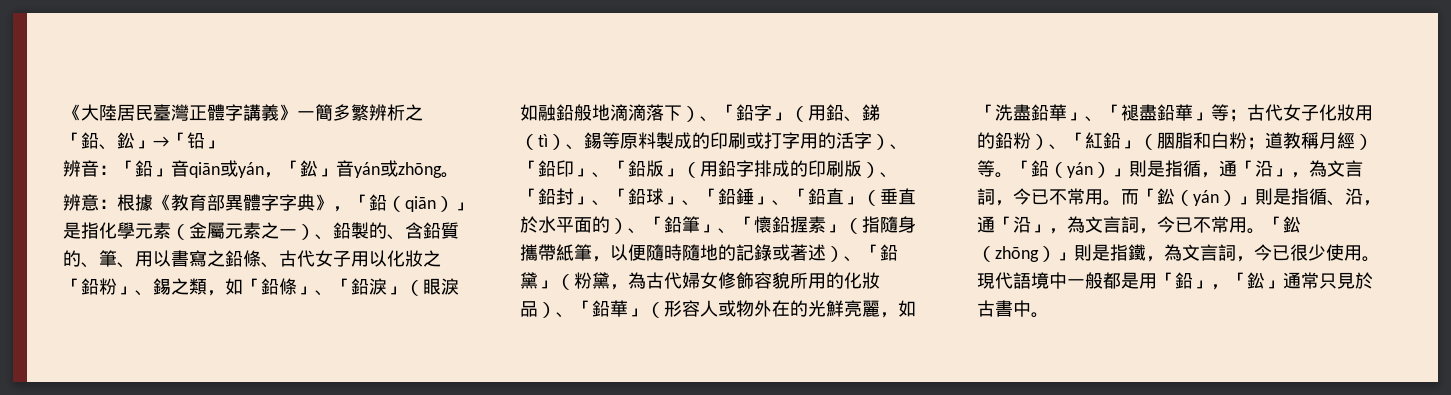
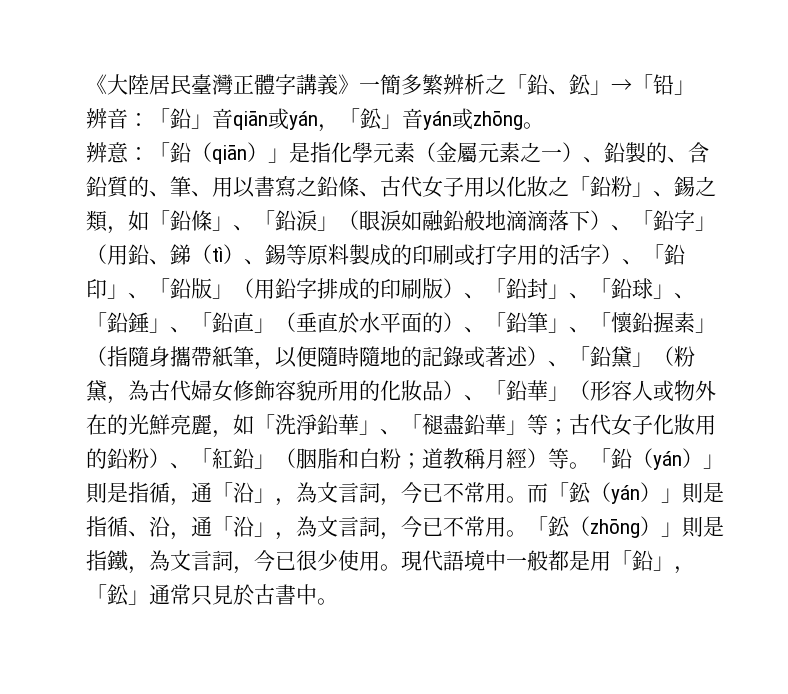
- 根據《教育部異體字字典》，「鉛（qiān）」是指化學元素（金屬元素之一）、鉛製的、含鉛質的、筆、用以書寫之鉛條、古代女子用以化妝之「鉛粉」、錫之類，如「鉛條」、「鉛淚」（眼淚如融鉛般地滴滴落下）、「鉛字」（用鉛、銻（tì）、錫等原料製成的印刷或打字用的活字）、「鉛印」、「鉛版」（用鉛字排成的印刷版）、「鉛封」、「鉛球」、「鉛錘」、「鉛直」（垂直於水平面的）、「鉛筆」、「懷鉛握素」（指隨身攜帶紙筆，以便隨時隨地的記錄或著述）、「鉛黛」（粉黛，為古代婦女修飾容貌所用的化妝品）、「鉛華」（形容人或物外在的光鮮亮麗，如「洗盡鉛華」、「褪盡鉛華」等；
+ 「鉛（qiān）」是指化學元素（金屬元素之一）、鉛製的、含鉛質的、筆、用以書寫之鉛條、古代女子用以化妝之「鉛粉」、錫之類，如「鉛條」、「鉛淚」（眼淚如融鉛般地滴滴落下）、「鉛字」（用鉛、銻（tì）、錫等原料製成的印刷或打字用的活字）、「鉛印」、「鉛版」（用鉛字排成的印刷版）、「鉛封」、「鉛球」、「鉛錘」、「鉛直」（垂直於水平面的）、「鉛筆」、「懷鉛握素」（指隨身攜帶紙筆，以便隨時隨地的記錄或著述）、「鉛黛」（粉黛，為古代婦女修飾容貌所用的化妝品）、「鉛華」（形容人或物外在的光鮮亮麗，如「洗淨鉛華」、「褪盡鉛華」等；

